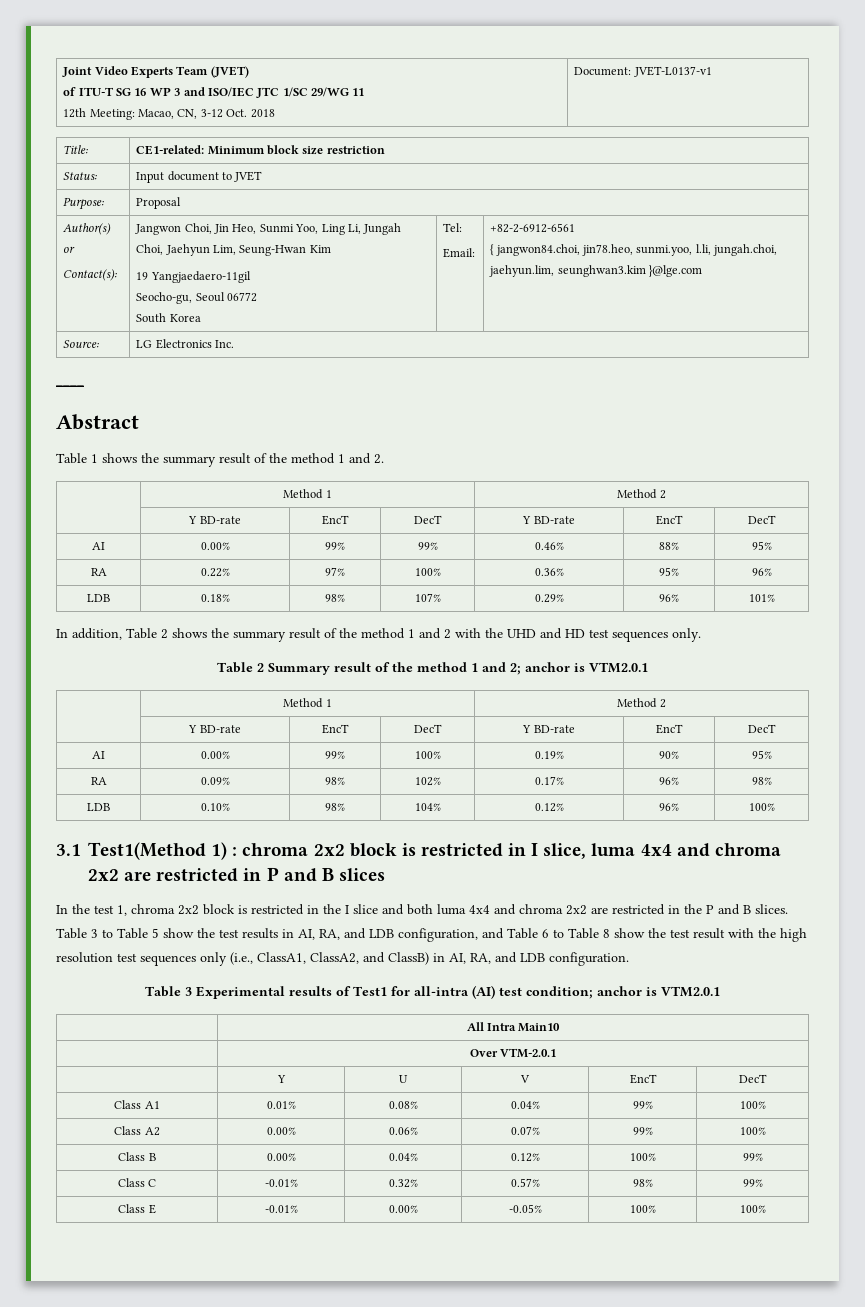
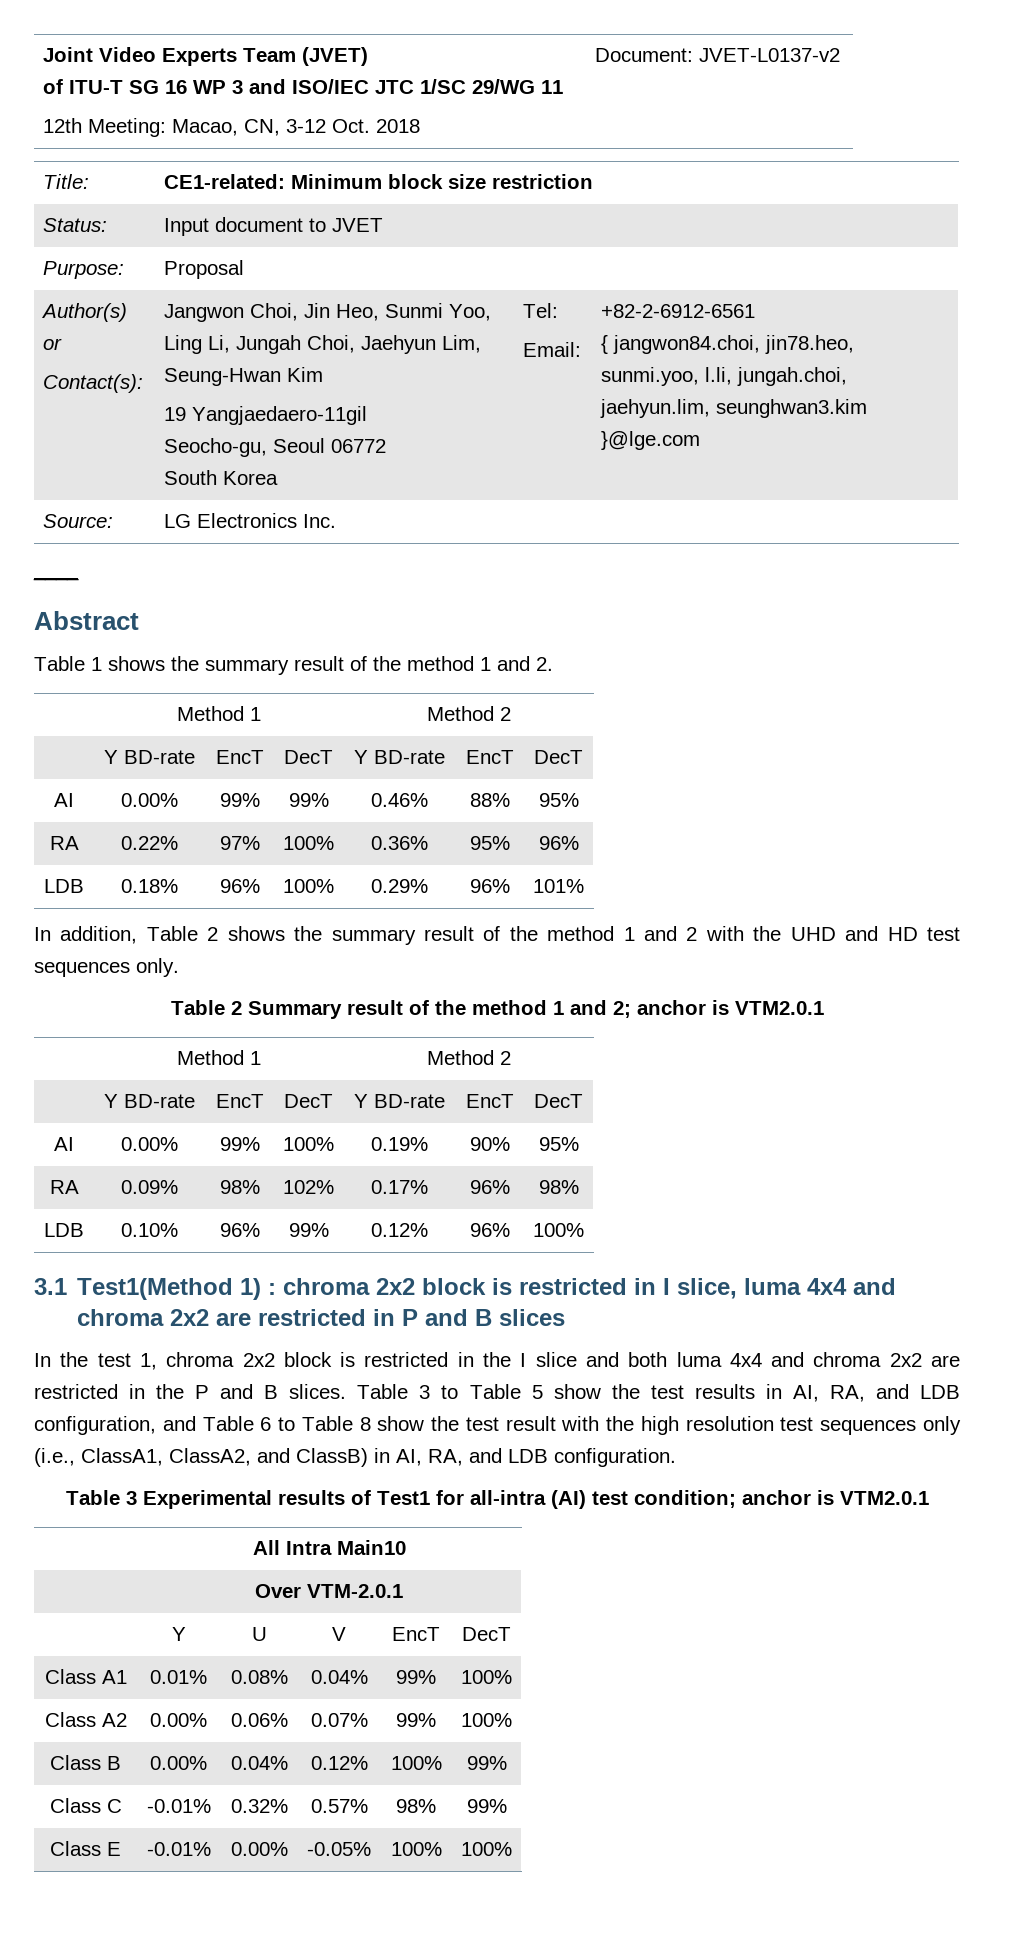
  Joint Video Experts Team (JVET)
  of ITU-T SG 16 WP 3 and ISO/IEC JTC 1/SC 29/WG 11
- 12th Meeting: Macao, CN, 3-12 Oct. 2018 | Document: JVET-L0137-v1
+ 12th Meeting: Macao, CN, 3-12 Oct. 2018 | Document: JVET-L0137-v2
- LDB | 0.18% | 98% | 107% | 0.29% | 96% | 101%
+ LDB | 0.18% | 96% | 100% | 0.29% | 96% | 101%
- LDB | 0.10% | 98% | 104% | 0.12% | 96% | 100%
+ LDB | 0.10% | 96% | 99% | 0.12% | 96% | 100%

